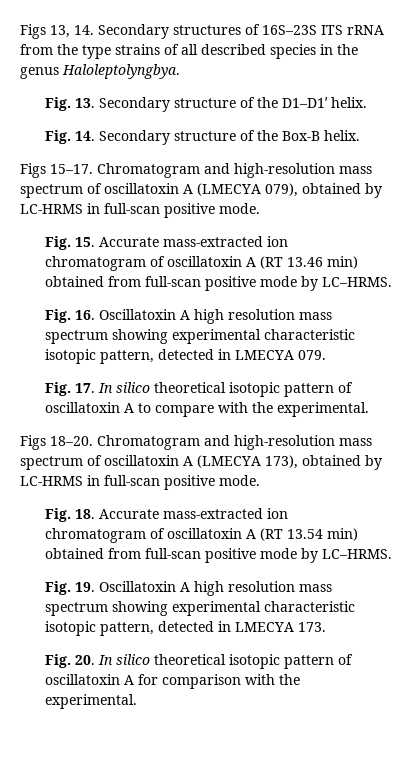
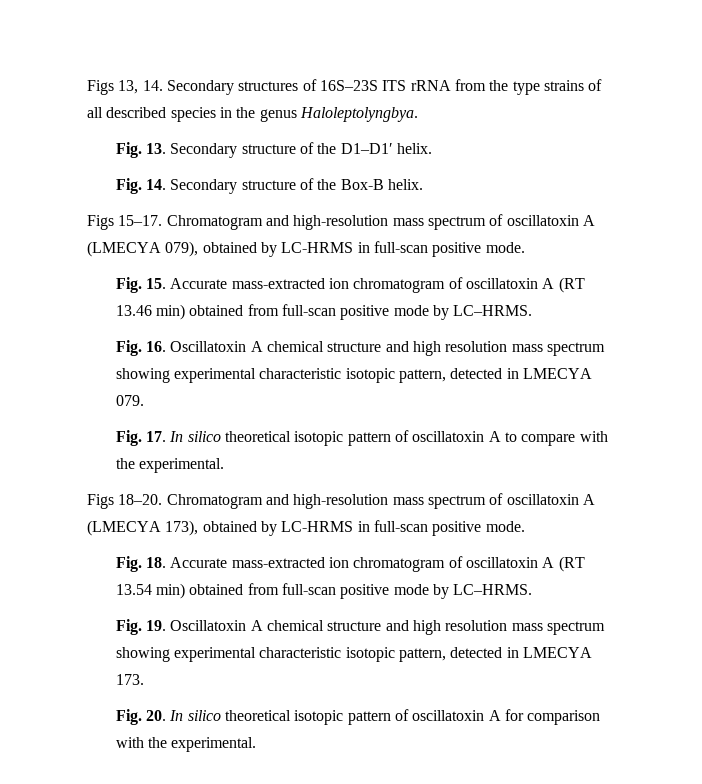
- Fig. 16. Oscillatoxin A high resolution mass spectrum showing experimental characteristic isotopic pattern, detected in LMECYA 079.
+ Fig. 16. Oscillatoxin A chemical structure and high resolution mass spectrum showing experimental characteristic isotopic pattern, detected in LMECYA 079.
- Fig. 19. Oscillatoxin A high resolution mass spectrum showing experimental characteristic isotopic pattern, detected in LMECYA 173.
+ Fig. 19. Oscillatoxin A chemical structure and high resolution mass spectrum showing experimental characteristic isotopic pattern, detected in LMECYA 173.

